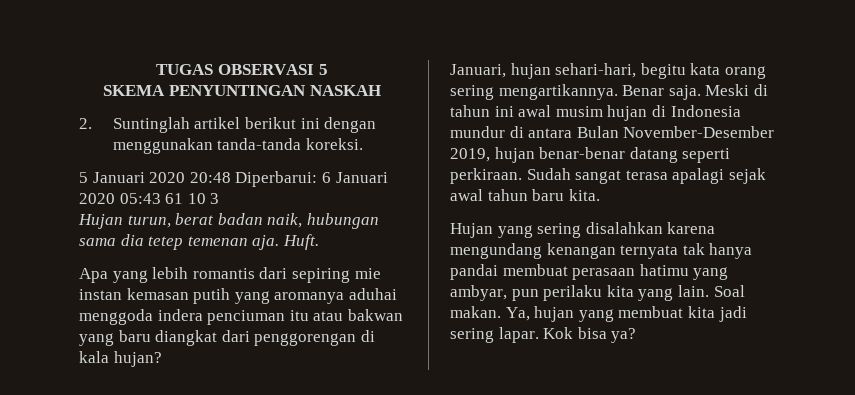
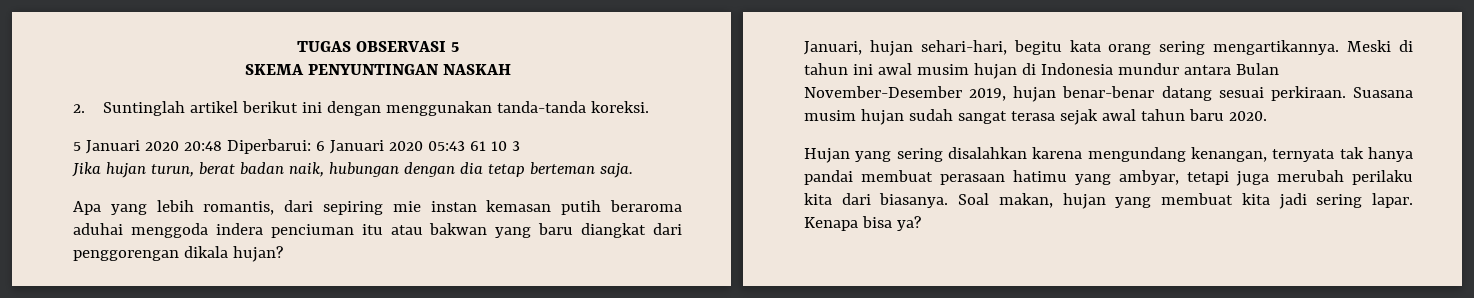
- Hujan turun, berat badan naik, hubungan sama dia tetep temenan aja. Huft.
+ Jika hujan turun, berat badan naik, hubungan dengan dia tetap berteman saja.
- Apa yang lebih romantis dari sepiring mie instan kemasan putih yang aromanya aduhai menggoda indera penciuman itu atau bakwan yang baru diangkat dari penggorengan di kala hujan?
+ Apa yang lebih romantis, dari sepiring mie instan kemasan putih beraroma aduhai menggoda indera penciuman itu atau bakwan yang baru diangkat dari penggorengan dikala hujan?
- Benar saja.
- Meski di tahun ini awal musim hujan di Indonesia mundur di antara Bulan November-Desember 2019, hujan benar-benar datang seperti perkiraan. Sudah sangat terasa apalagi sejak awal tahun baru kita.
+ Meski di tahun ini awal musim hujan di Indonesia mundur antara Bulan November-Desember 2019, hujan benar-benar datang sesuai perkiraan. Suasana musim hujan sudah sangat terasa sejak awal tahun baru 2020.
- Hujan yang sering disalahkan karena mengundang kenangan ternyata tak hanya pandai membuat perasaan hatimu yang ambyar, pun perilaku kita yang lain. Soal makan. Ya, hujan yang membuat kita jadi sering lapar.
+ Hujan yang sering disalahkan karena mengundang kenangan, ternyata tak hanya pandai membuat perasaan hatimu yang ambyar, tetapi juga merubah perilaku kita dari biasanya. Soal makan, hujan yang membuat kita jadi sering lapar.
- Kok bisa ya?
+ Kenapa bisa ya?

